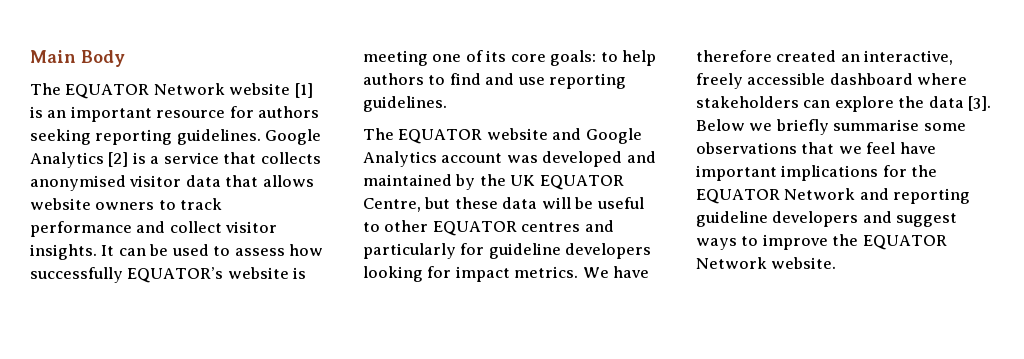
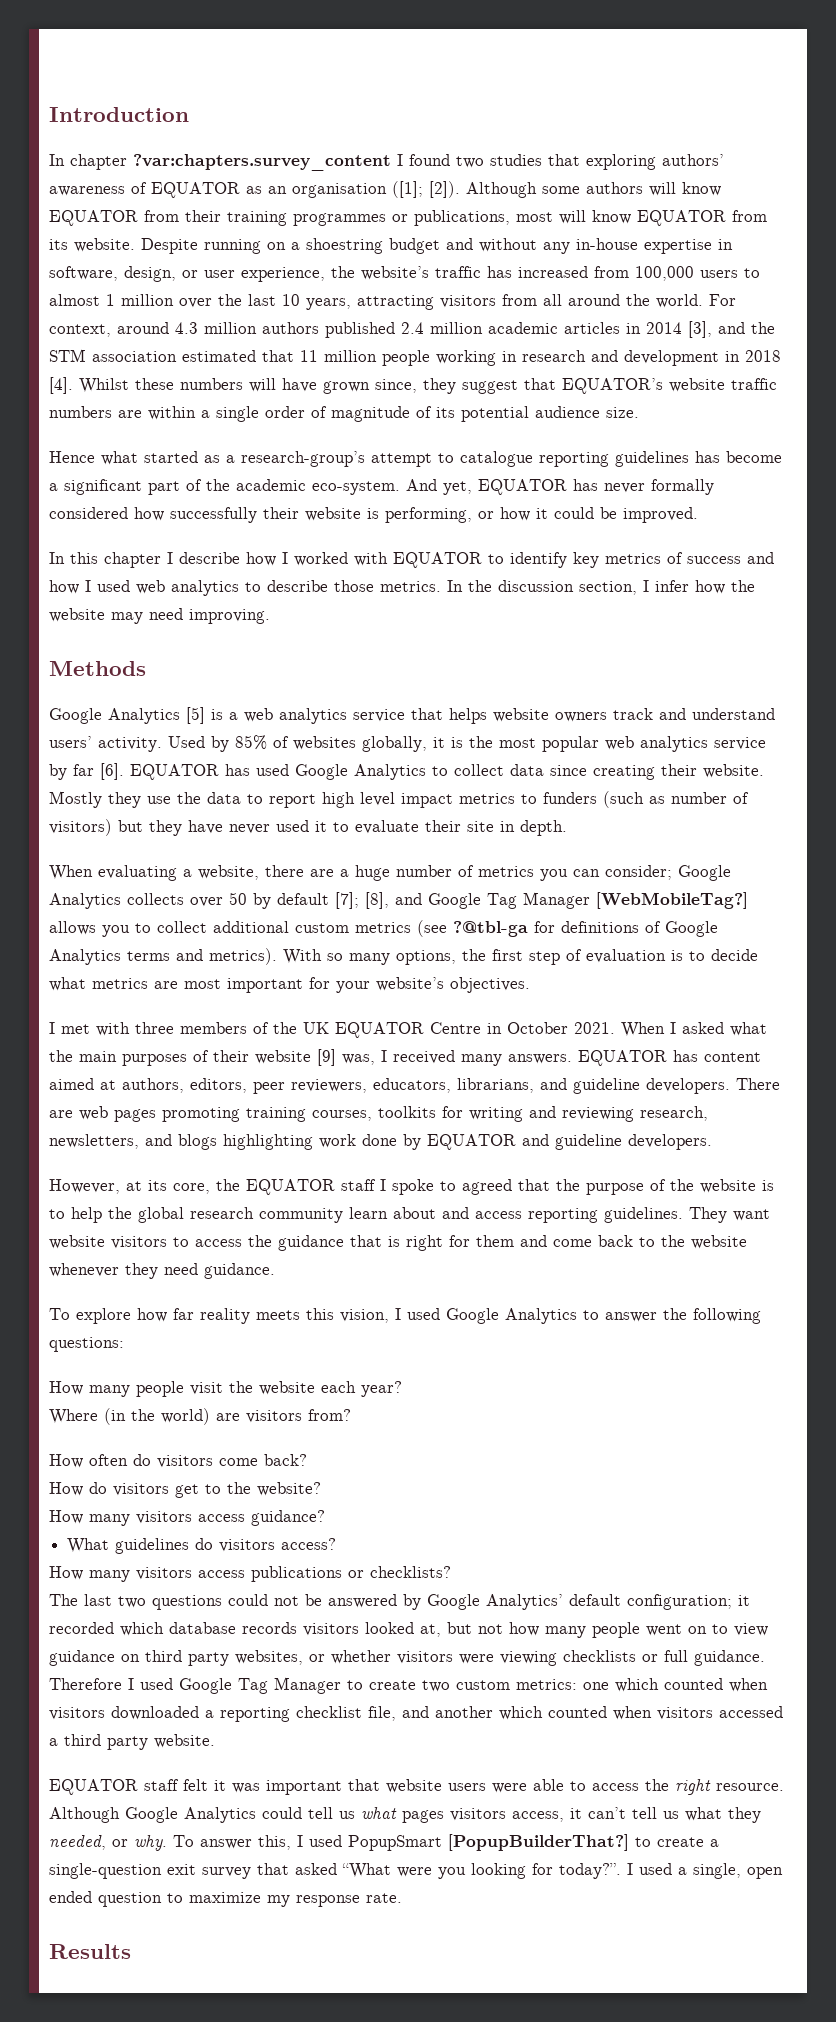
- Main Body
- The EQUATOR Network website [1] is an important resource for authors seeking reporting guidelines. Google Analytics [2] is a service that collects anonymised visitor data that allows website owners to track performance and collect visitor insights. It can be used to assess how successfully EQUATOR’s website is meeting one of its core goals: to help authors to find and use reporting guidelines.
- The EQUATOR website and Google Analytics account was developed and maintained by the UK EQUATOR Centre, but these data will be useful to other EQUATOR centres and particularly for guideline developers looking for impact metrics. We have therefore created an interactive, freely accessible dashboard where stakeholders can explore the data [3]. Below we briefly summarise some observations that we feel have important implications for the EQUATOR Network and reporting guideline developers and suggest ways to improve the EQUATOR Network website.
+ Introduction
+ In chapter ?var:chapters.survey_content I found two studies that exploring authors’ awareness of EQUATOR as an organisation ([1]; [2]). Although some authors will know EQUATOR from their training programmes or publications, most will know EQUATOR from its website. Despite running on a shoestring budget and without any in-house expertise in software, design, or user experience, the website’s traffic has increased from 100,000 users to almost 1 million over the last 10 years, attracting visitors from all around the world. For context, around 4.3 million authors published 2.4 million academic articles in 2014 [3], and the STM association estimated that 11 million people working in research and development in 2018 [4]. Whilst these numbers will have grown since, they suggest that EQUATOR’s website traffic numbers are within a single order of magnitude of its potential audience size.
+ Hence what started as a research-group’s attempt to catalogue reporting guidelines has become a significant part of the academic eco-system. And yet, EQUATOR has never formally considered how successfully their website is performing, or how it could be improved.
+ In this chapter I describe how I worked with EQUATOR to identify key metrics of success and how I used web analytics to describe those metrics. In the discussion section, I infer how the website may need improving.
+ Methods
+ Google Analytics [5] is a web analytics service that helps website owners track and understand users’ activity. Used by 85% of websites globally, it is the most popular web analytics service by far [6]. EQUATOR has used Google Analytics to collect data since creating their website. Mostly they use the data to report high level impact metrics to funders (such as number of visitors) but they have never used it to evaluate their site in depth.
+ When evaluating a website, there are a huge number of metrics you can consider; Google Analytics collects over 50 by default [7]; [8], and Google Tag Manager [WebMobileTag?] allows you to collect additional custom metrics (see ?@tbl-ga for definitions of Google Analytics terms and metrics). With so many options, the first step of evaluation is to decide what metrics are most important for your website’s objectives.
+ I met with three members of the UK EQUATOR Centre in October 2021. When I asked what the main purposes of their website [9] was, I received many answers. EQUATOR has content aimed at authors, editors, peer reviewers, educators, librarians, and guideline developers. There are web pages promoting training courses, toolkits for writing and reviewing research, newsletters, and blogs highlighting work done by EQUATOR and guideline developers.
+ However, at its core, the EQUATOR staff I spoke to agreed that the purpose of the website is to help the global research community learn about and access reporting guidelines. They want website visitors to access the guidance that is right for them and come back to the website whenever they need guidance.
+ To explore how far reality meets this vision, I used Google Analytics to answer the following questions:
+ How many people visit the website each year?
+ Where (in the world) are visitors from?
+ How often do visitors come back?
+ How do visitors get to the website?
+ How many visitors access guidance?
+ What guidelines do visitors access?
+ How many visitors access publications or checklists?
+ The last two questions could not be answered by Google Analytics’ default configuration; it recorded which database records visitors looked at, but not how many people went on to view guidance on third party websites, or whether visitors were viewing checklists or full guidance. Therefore I used Google Tag Manager to create two custom metrics: one which counted when visitors downloaded a reporting checklist file, and another which counted when visitors accessed a third party website.
+ EQUATOR staff felt it was important that website users were able to access the right resource. Although Google Analytics could tell us what pages visitors access, it can’t tell us what they needed, or why. To answer this, I used PopupSmart [PopupBuilderThat?] to create a single-question exit survey that asked “What were you looking for today?”. I used a single, open ended question to maximize my response rate.
+ Results

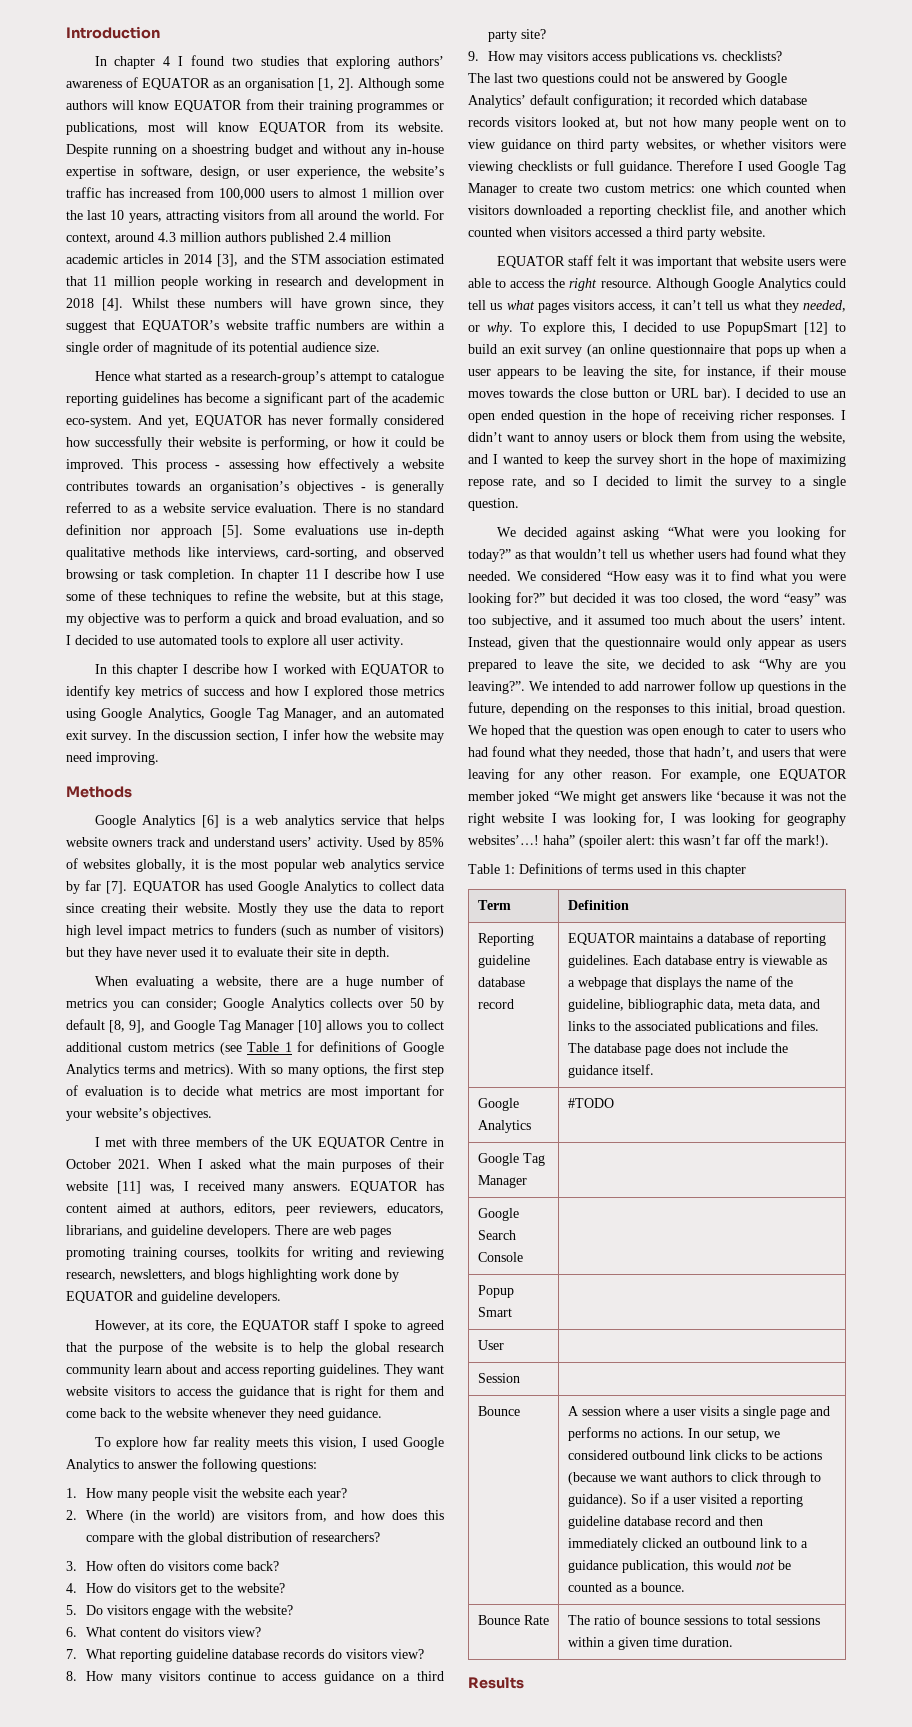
- In chapter ?var:chapters.survey_content I found two studies that exploring authors’ awareness of EQUATOR as an organisation ([1]; [2]).
+ In chapter 4 I found two studies that exploring authors’ awareness of EQUATOR as an organisation [1, 2].
+ This process - assessing how effectively a website contributes towards an organisation’s objectives - is generally referred to as a website service evaluation. There is no standard definition nor approach [5]. Some evaluations use in-depth qualitative methods like interviews, card-sorting, and observed browsing or task completion. In chapter 11 I describe how I use some of these techniques to refine the website, but at this stage, my objective was to perform a quick and broad evaluation, and so I decided to use automated tools to explore all user activity.
- In this chapter I describe how I worked with EQUATOR to identify key metrics of success and how I used web analytics to describe those metrics.
+ In this chapter I describe how I worked with EQUATOR to identify key metrics of success and how I explored those metrics using Google Analytics, Google Tag Manager, and an automated exit survey.
- Google Analytics [5] is a web analytics service that helps website owners track and understand users’ activity.
+ Google Analytics [6] is a web analytics service that helps website owners track and understand users’ activity.
- Used by 85% of websites globally, it is the most popular web analytics service by far [6].
+ Used by 85% of websites globally, it is the most popular web analytics service by far [7].
- When evaluating a website, there are a huge number of metrics you can consider; Google Analytics collects over 50 by default [7]; [8], and Google Tag Manager [WebMobileTag?] allows you to collect additional custom metrics (see ?@tbl-ga for definitions of Google Analytics terms and metrics).
+ When evaluating a website, there are a huge number of metrics you can consider; Google Analytics collects over 50 by default [8, 9], and Google Tag Manager [10] allows you to collect additional custom metrics (see Table 1 for definitions of Google Analytics terms and metrics).
- When I asked what the main purposes of their website [9] was, I received many answers.
+ When I asked what the main purposes of their website [11] was, I received many answers.
- How many people visit the website each year?
+ 1. How many people visit the website each year?
- Where (in the world) are visitors from?
- How often do visitors come back?
+ 2. Where (in the world) are visitors from, and how does this compare with the global distribution of researchers?
+ 3. How often do visitors come back?
- How do visitors get to the website?
+ 4. How do visitors get to the website?
- How many visitors access guidance?
- What guidelines do visitors access?
- How many visitors access publications or checklists?
+ 5. Do visitors engage with the website?
+ 6. What content do visitors view?
+ 7. What reporting guideline database records do visitors view?
+ 8. How many visitors continue to access guidance on a third party site?
+ 9. How may visitors access publications vs. checklists?
- To answer this, I used PopupSmart [PopupBuilderThat?] to create a single-question exit survey that asked “What were you looking for today?”. I used a single, open ended question to maximize my response rate.
+ To explore this, I decided to use PopupSmart [12] to build an exit survey (an online questionnaire that pops up when a user appears to be leaving the site, for instance, if their mouse moves towards the close button or URL bar). I decided to use an open ended question in the hope of receiving richer responses. I didn’t want to annoy users or block them from using the website, and I wanted to keep the survey short in the hope of maximizing repose rate, and so I decided to limit the survey to a single question.
+ We decided against asking “What were you looking for today?” as that wouldn’t tell us whether users had found what they needed. We considered “How easy was it to find what you were looking for?” but decided it was too closed, the word “easy” was too subjective, and it assumed too much about the users’ intent. Instead, given that the questionnaire would only appear as users prepared to leave the site, we decided to ask “Why are you leaving?”. We intended to add narrower follow up questions in the future, depending on the responses to this initial, broad question. We hoped that the question was open enough to cater to users who had found what they needed, those that hadn’t, and users that were leaving for any other reason. For example, one EQUATOR member joked “We might get answers like ‘because it was not the right website I was looking for, I was looking for geography websites’…! haha” (spoiler alert: this wasn’t far off the mark!).
+ Table 1: Definitions of terms used in this chapter
+ Term | Definition
+ Reporting guideline database record | EQUATOR maintains a database of reporting guidelines. Each database entry is viewable as a webpage that displays the name of the guideline, bibliographic data, meta data, and links to the associated publications and files. The database page does not include the guidance itself.
+ Google Analytics | #TODO
+ Google Tag Manager |
+ Google Search Console |
+ Popup Smart |
+ User |
+ Session |
+ Bounce | A session where a user visits a single page and performs no actions. In our setup, we considered outbound link clicks to be actions (because we want authors to click through to guidance). So if a user visited a reporting guideline database record and then immediately clicked an outbound link to a guidance publication, this would not be counted as a bounce.
+ Bounce Rate | The ratio of bounce sessions to total sessions within a given time duration.

